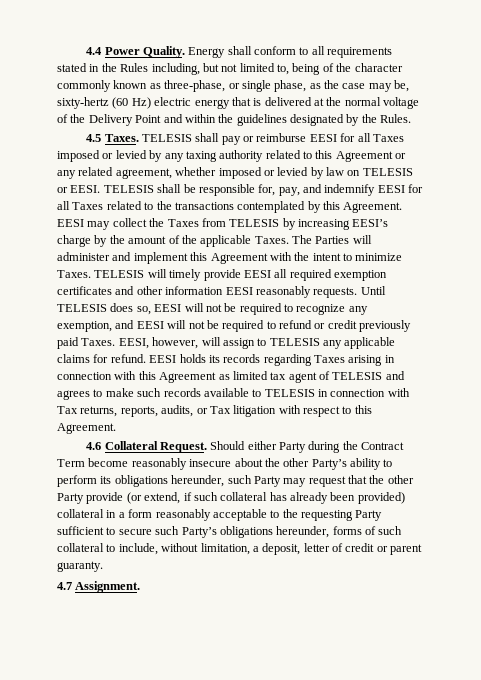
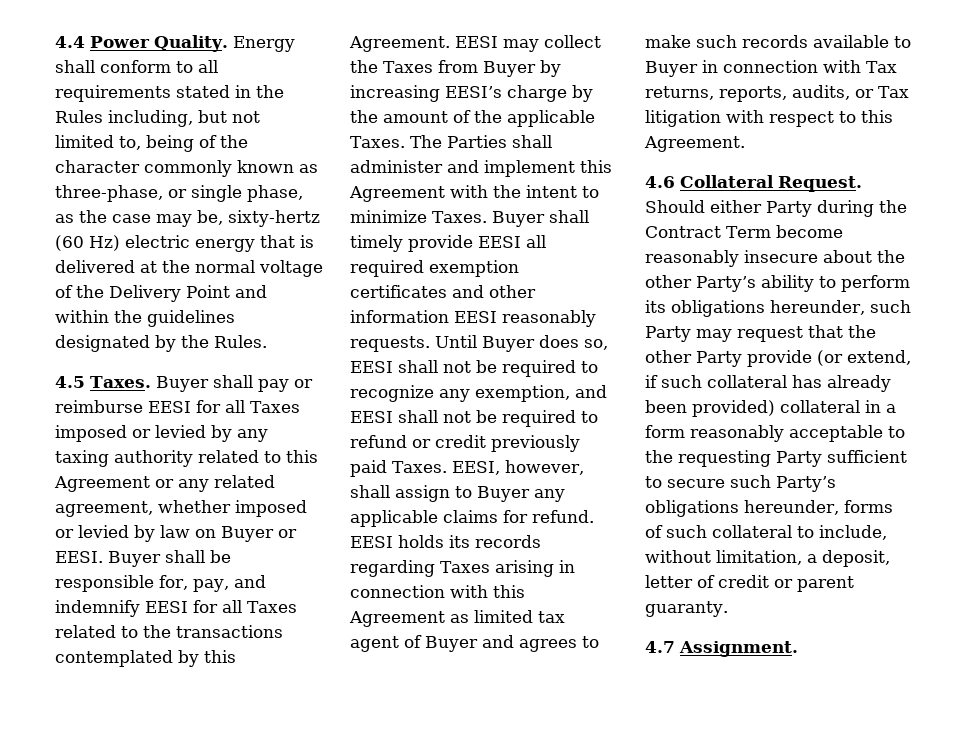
- TELESIS shall pay or reimburse EESI for all Taxes imposed or levied by any taxing authority related to this Agreement or any related agreement, whether imposed or levied by law on TELESIS or EESI.
+ Buyer shall pay or reimburse EESI for all Taxes imposed or levied by any taxing authority related to this Agreement or any related agreement, whether imposed or levied by law on Buyer or EESI.
- TELESIS shall be responsible for, pay, and indemnify EESI for all Taxes related to the transactions contemplated by this Agreement.
+ Buyer shall be responsible for, pay, and indemnify EESI for all Taxes related to the transactions contemplated by this Agreement.
- EESI may collect the Taxes from TELESIS by increasing EESI’s charge by the amount of the applicable Taxes.
+ EESI may collect the Taxes from Buyer by increasing EESI’s charge by the amount of the applicable Taxes.
- The Parties will administer and implement this Agreement with the intent to minimize Taxes.
+ The Parties shall administer and implement this Agreement with the intent to minimize Taxes.
- TELESIS will timely provide EESI all required exemption certificates and other information EESI reasonably requests.
+ Buyer shall timely provide EESI all required exemption certificates and other information EESI reasonably requests.
- Until TELESIS does so, EESI will not be required to recognize any exemption, and EESI will not be required to refund or credit previously paid Taxes.
+ Until Buyer does so, EESI shall not be required to recognize any exemption, and EESI shall not be required to refund or credit previously paid Taxes.
- EESI, however, will assign to TELESIS any applicable claims for refund.
+ EESI, however, shall assign to Buyer any applicable claims for refund.
- EESI holds its records regarding Taxes arising in connection with this Agreement as limited tax agent of TELESIS and agrees to make such records available to TELESIS in connection with Tax returns, reports, audits, or Tax litigation with respect to this Agreement.
+ EESI holds its records regarding Taxes arising in connection with this Agreement as limited tax agent of Buyer and agrees to make such records available to Buyer in connection with Tax returns, reports, audits, or Tax litigation with respect to this Agreement.

